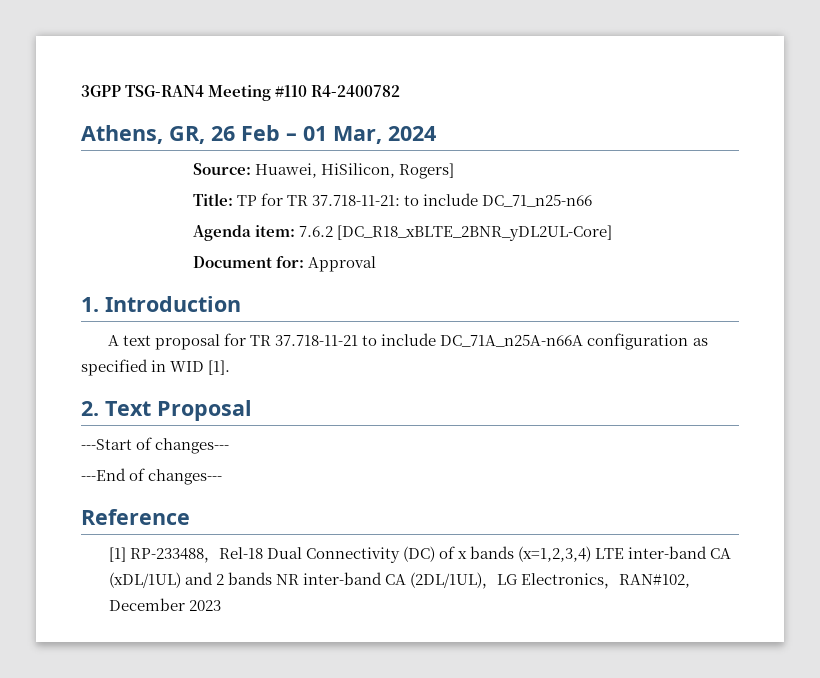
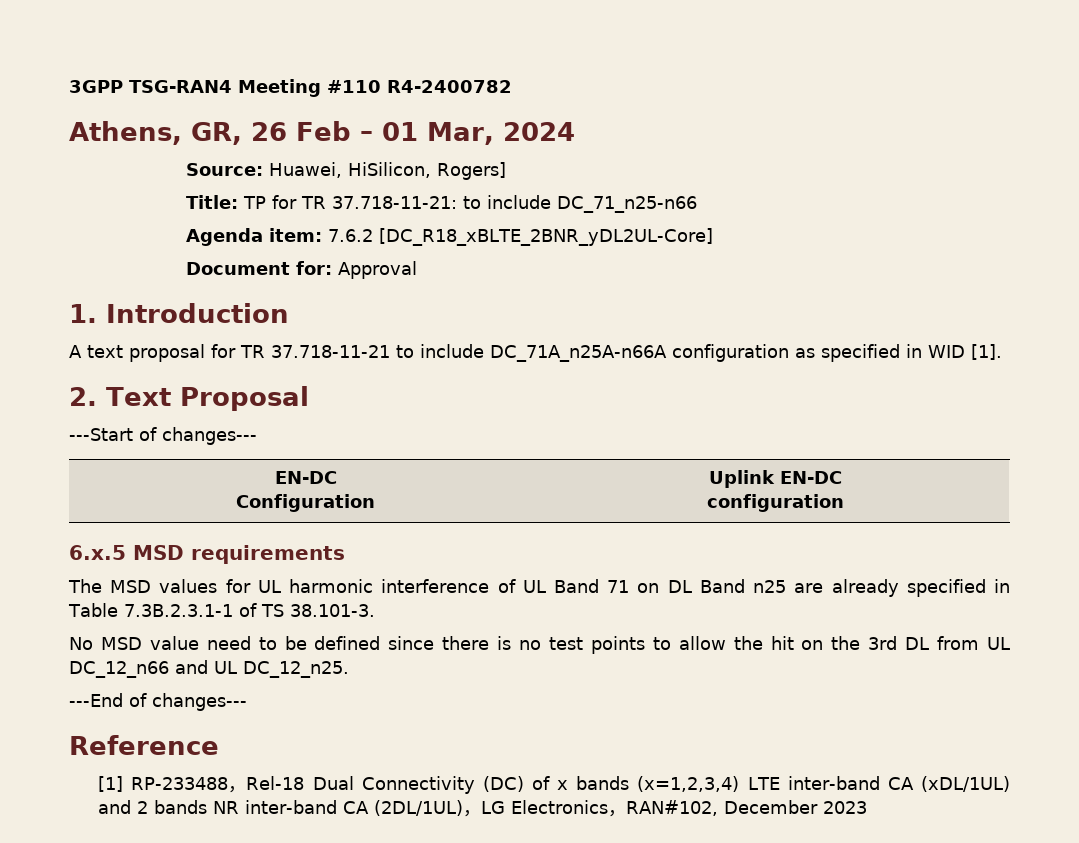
  ---Start of changes---
+ EN-DC
+ Configuration | Uplink EN-DC
+ configuration
+ 6.x.5 MSD requirements
+ The MSD values for UL harmonic interference of UL Band 71 on DL Band n25 are already specified in Table 7.3B.2.3.1-1 of TS 38.101-3.
+ No MSD value need to be defined since there is no test points to allow the hit on the 3rd DL from UL DC_12_n66 and UL DC_12_n25.

